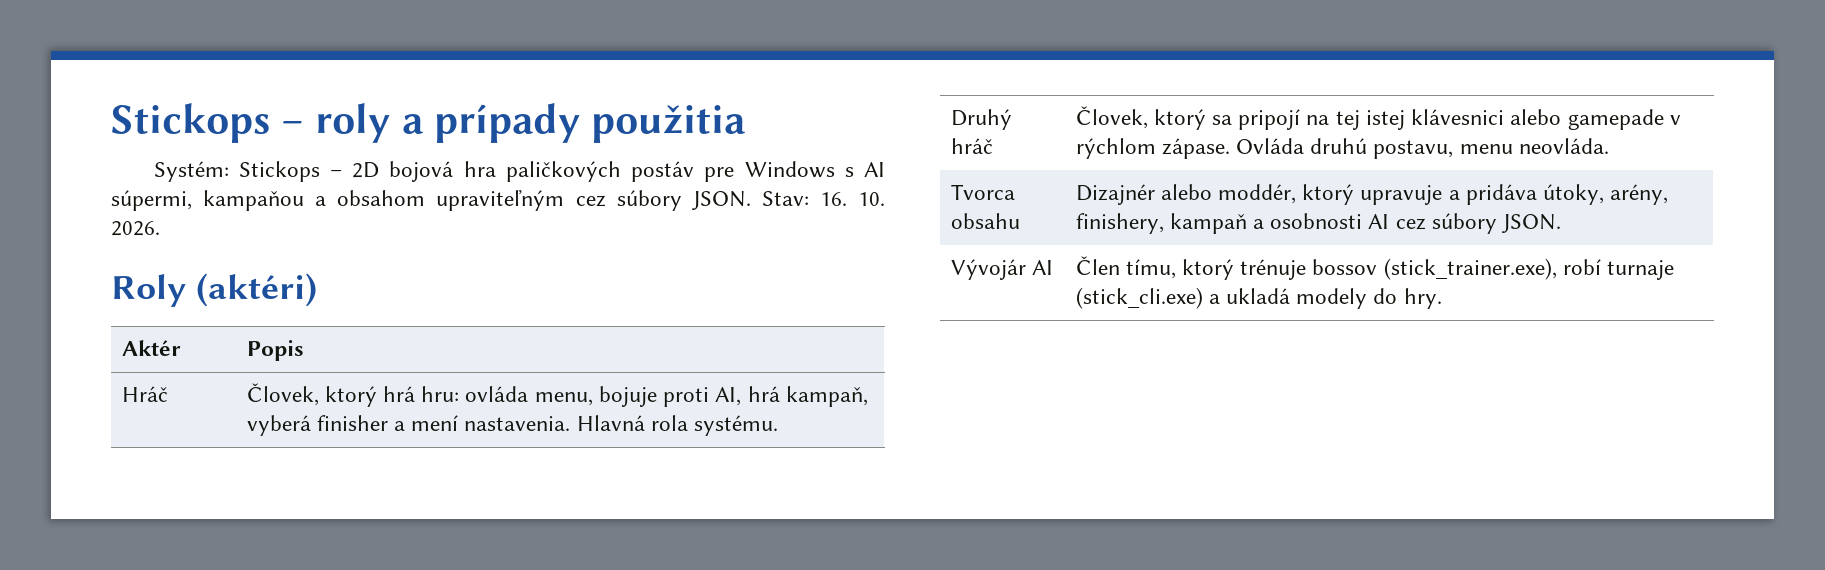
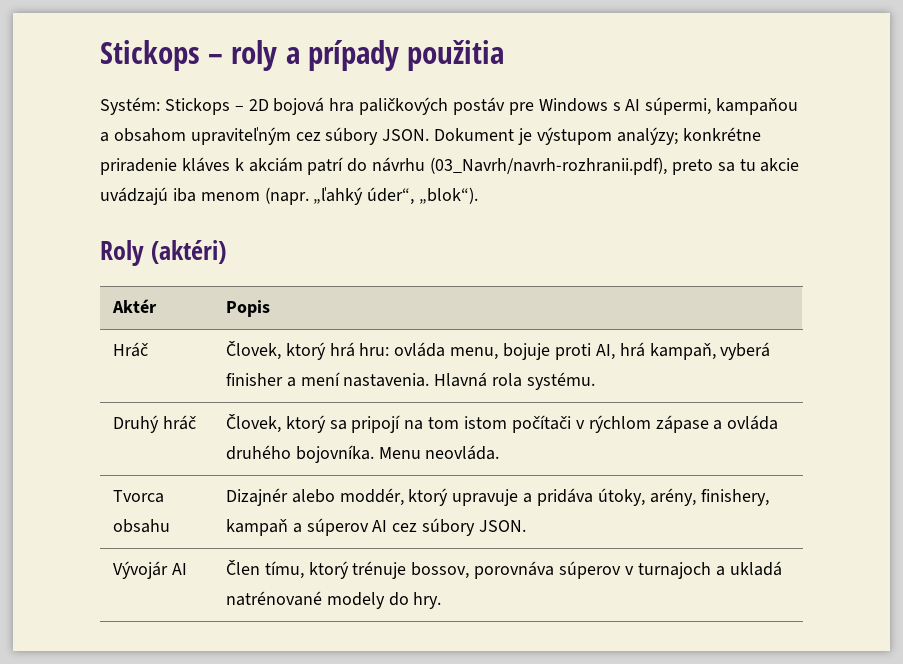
- Stav: 16. 10. 2026.
+ Dokument je výstupom analýzy; konkrétne priradenie kláves k akciám patrí do návrhu (03_Navrh/navrh-rozhranii.pdf), preto sa tu akcie uvádzajú iba menom (napr. „ľahký úder“, „blok“).
- Druhý hráč | Človek, ktorý sa pripojí na tej istej klávesnici alebo gamepade v rýchlom zápase. Ovláda druhú postavu, menu neovláda.
+ Druhý hráč | Človek, ktorý sa pripojí na tom istom počítači v rýchlom zápase a ovláda druhého bojovníka. Menu neovláda.
- Tvorca obsahu | Dizajnér alebo moddér, ktorý upravuje a pridáva útoky, arény, finishery, kampaň a osobnosti AI cez súbory JSON.
+ Tvorca obsahu | Dizajnér alebo moddér, ktorý upravuje a pridáva útoky, arény, finishery, kampaň a súperov AI cez súbory JSON.
- Vývojár AI | Člen tímu, ktorý trénuje bossov (stick_trainer.exe), robí turnaje (stick_cli.exe) a ukladá modely do hry.
+ Vývojár AI | Člen tímu, ktorý trénuje bossov, porovnáva súperov v turnajoch a ukladá natrénované modely do hry.

